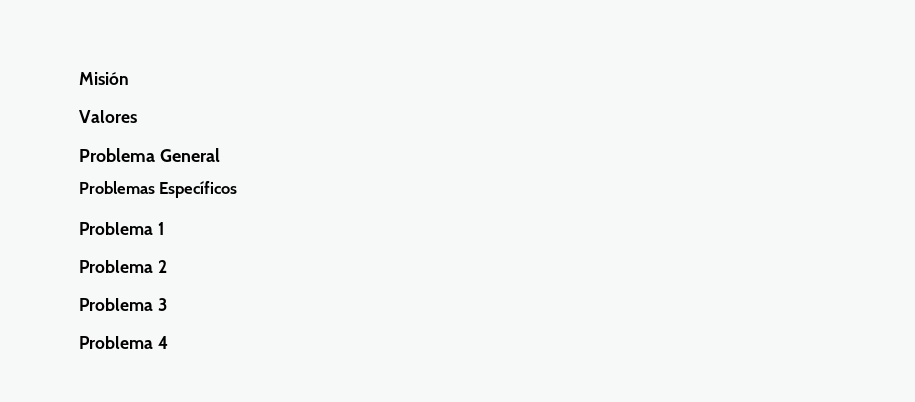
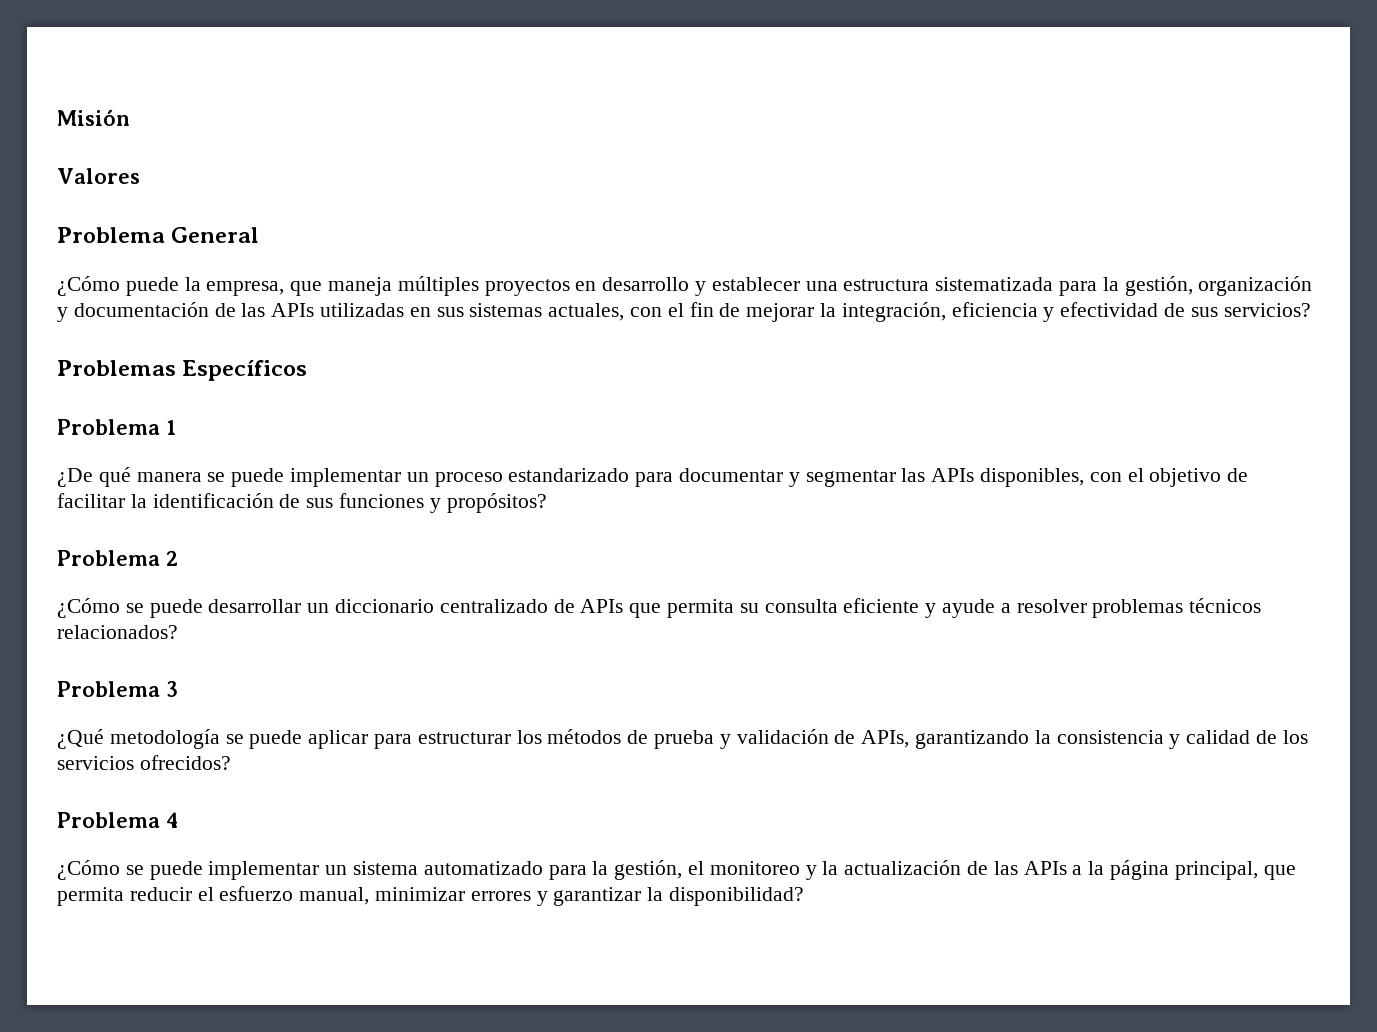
+ ¿Cómo puede la empresa, que maneja múltiples proyectos en desarrollo y establecer una estructura sistematizada para la gestión, organización y documentación de las APIs utilizadas en sus sistemas actuales, con el fin de mejorar la integración, eficiencia y efectividad de sus servicios?
  Problemas Específicos
  Problema 1
+ ¿De qué manera se puede implementar un proceso estandarizado para documentar y segmentar las APIs disponibles, con el objetivo de facilitar la identificación de sus funciones y propósitos?
  Problema 2
+ ¿Cómo se puede desarrollar un diccionario centralizado de APIs que permita su consulta eficiente y ayude a resolver problemas técnicos relacionados?
  Problema 3
+ ¿Qué metodología se puede aplicar para estructurar los métodos de prueba y validación de APIs, garantizando la consistencia y calidad de los servicios ofrecidos?
  Problema 4
+ ¿Cómo se puede implementar un sistema automatizado para la gestión, el monitoreo y la actualización de las APIs a la página principal, que permita reducir el esfuerzo manual, minimizar errores y garantizar la disponibilidad?

